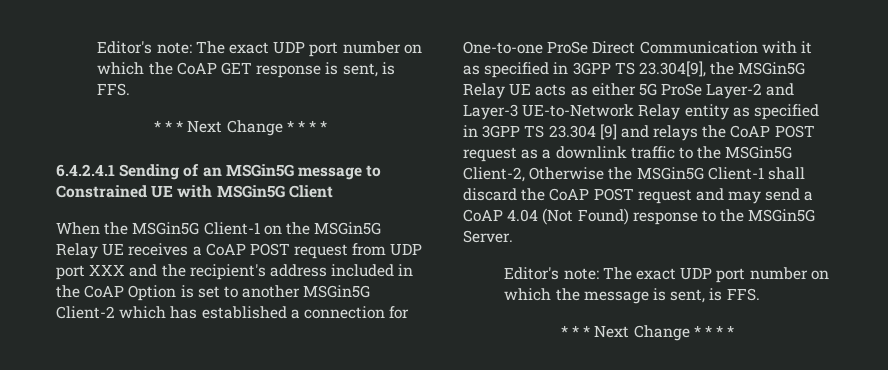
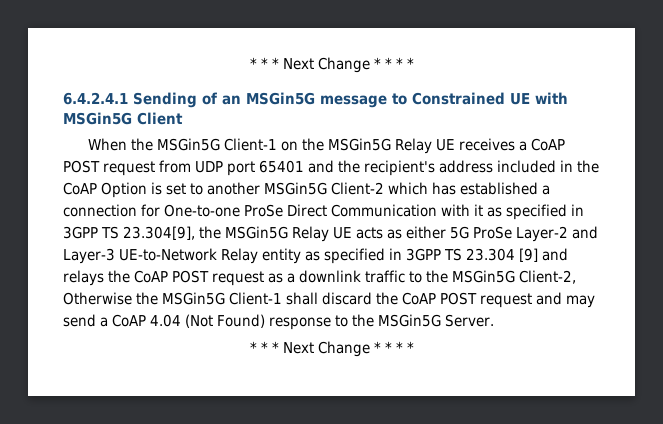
- Editor's note: The exact UDP port number on which the CoAP GET response is sent, is FFS.
- When the MSGin5G Client-1 on the MSGin5G Relay UE receives a CoAP POST request from UDP port XXX and the recipient's address included in the CoAP Option is set to another MSGin5G Client-2 which has established a connection for One-to-one ProSe Direct Communication with it as specified in 3GPP TS 23.304[9], the MSGin5G Relay UE acts as either 5G ProSe Layer-2 and Layer-3 UE-to-Network Relay entity as specified in 3GPP TS 23.304 [9] and relays the CoAP POST request as a downlink traffic to the MSGin5G Client-2, Otherwise the MSGin5G Client-1 shall discard the CoAP POST request and may send a CoAP 4.04 (Not Found) response to the MSGin5G Server.
+ When the MSGin5G Client-1 on the MSGin5G Relay UE receives a CoAP POST request from UDP port 65401 and the recipient's address included in the CoAP Option is set to another MSGin5G Client-2 which has established a connection for One-to-one ProSe Direct Communication with it as specified in 3GPP TS 23.304[9], the MSGin5G Relay UE acts as either 5G ProSe Layer-2 and Layer-3 UE-to-Network Relay entity as specified in 3GPP TS 23.304 [9] and relays the CoAP POST request as a downlink traffic to the MSGin5G Client-2, Otherwise the MSGin5G Client-1 shall discard the CoAP POST request and may send a CoAP 4.04 (Not Found) response to the MSGin5G Server.
- Editor's note: The exact UDP port number on which the message is sent, is FFS.

